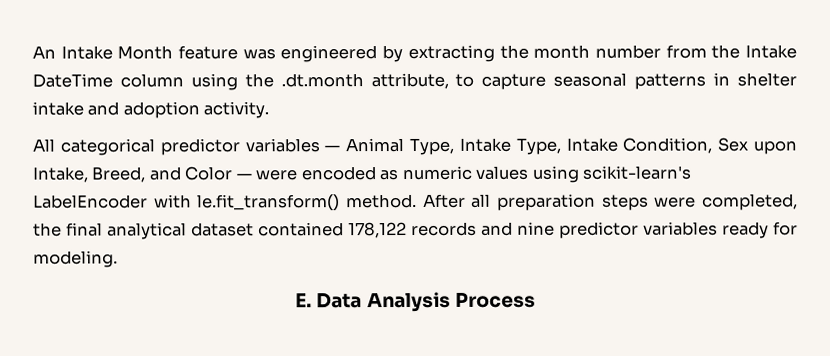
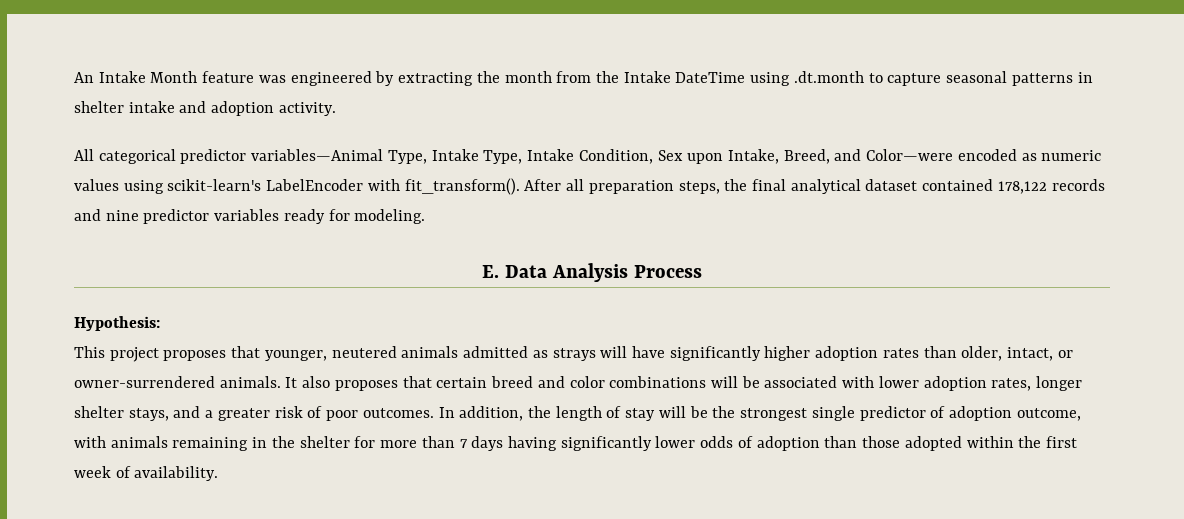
- An Intake Month feature was engineered by extracting the month number from the Intake DateTime column using the .dt.month attribute, to capture seasonal patterns in shelter intake and adoption activity.
+ An Intake Month feature was engineered by extracting the month from the Intake DateTime using .dt.month to capture seasonal patterns in shelter intake and adoption activity.
- All categorical predictor variables — Animal Type, Intake Type, Intake Condition, Sex upon Intake, Breed, and Color — were encoded as numeric values using scikit-learn's LabelEncoder with le.fit_transform() method.
+ All categorical predictor variables—Animal Type, Intake Type, Intake Condition, Sex upon Intake, Breed, and Color—were encoded as numeric values using scikit-learn's LabelEncoder with fit_transform().
- After all preparation steps were completed, the final analytical dataset contained 178,122 records and nine predictor variables ready for modeling.
+ After all preparation steps, the final analytical dataset contained 178,122 records and nine predictor variables ready for modeling.
+ Hypothesis:
+ This project proposes that younger, neutered animals admitted as strays will have significantly higher adoption rates than older, intact, or owner-surrendered animals. It also proposes that certain breed and color combinations will be associated with lower adoption rates, longer shelter stays, and a greater risk of poor outcomes. In addition, the length of stay will be the strongest single predictor of adoption outcome, with animals remaining in the shelter for more than 7 days having significantly lower odds of adoption than those adopted within the first week of availability.

